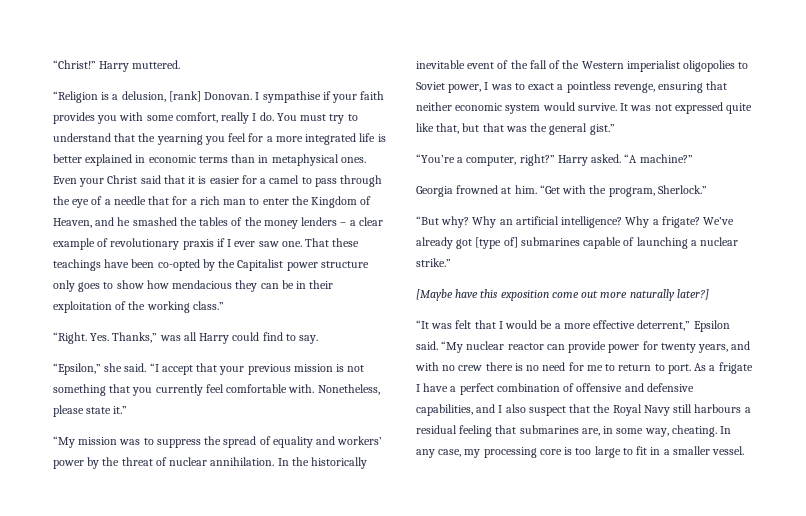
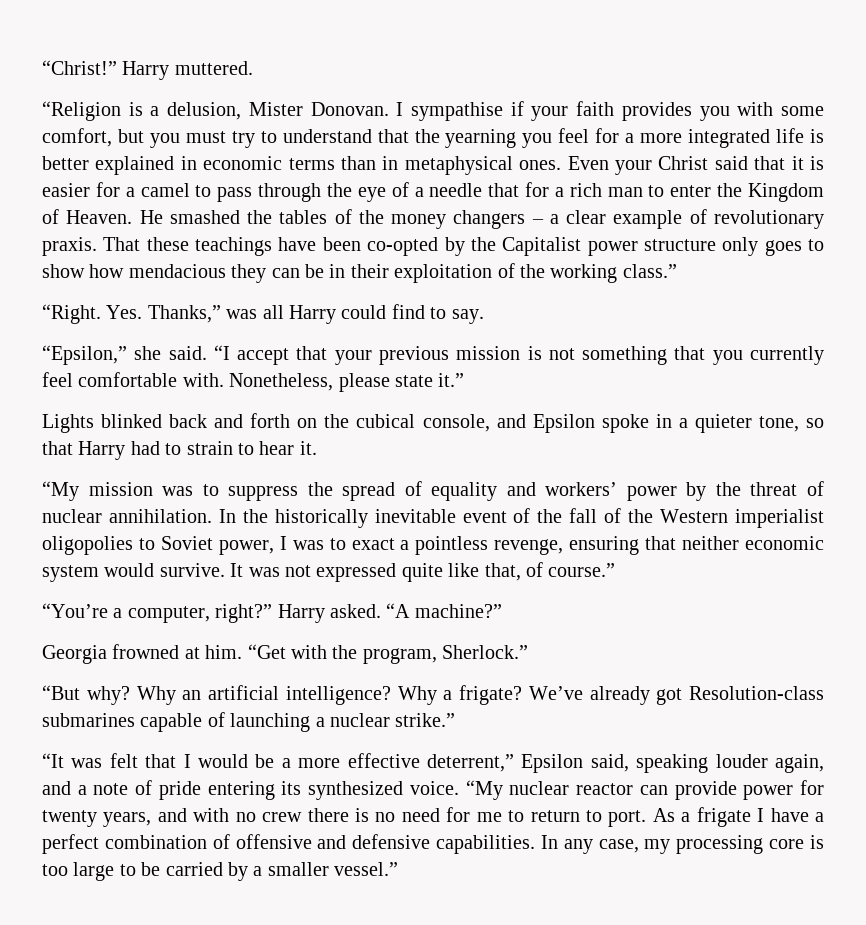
- “Religion is a delusion, [rank] Donovan.
+ “Religion is a delusion, Mister Donovan.
- I sympathise if your faith provides you with some comfort, really I do. You must try to understand that the yearning you feel for a more integrated life is better explained in economic terms than in metaphysical ones.
+ I sympathise if your faith provides you with some comfort, but you must try to understand that the yearning you feel for a more integrated life is better explained in economic terms than in metaphysical ones.
- Even your Christ said that it is easier for a camel to pass through the eye of a needle that for a rich man to enter the Kingdom of Heaven, and he smashed the tables of the money lenders – a clear example of revolutionary praxis if I ever saw one.
+ Even your Christ said that it is easier for a camel to pass through the eye of a needle that for a rich man to enter the Kingdom of Heaven. He smashed the tables of the money changers – a clear example of revolutionary praxis.
+ Lights blinked back and forth on the cubical console, and Epsilon spoke in a quieter tone, so that Harry had to strain to hear it.
- It was not expressed quite like that, but that was the general gist.”
+ It was not expressed quite like that, of course.”
- We’ve already got [type of] submarines capable of launching a nuclear strike.”
+ We’ve already got Resolution-class submarines capable of launching a nuclear strike.”
- [Maybe have this exposition come out more naturally later?]
- “It was felt that I would be a more effective deterrent,” Epsilon said.
+ “It was felt that I would be a more effective deterrent,” Epsilon said, speaking louder again, and a note of pride entering its synthesized voice.
- As a frigate I have a perfect combination of offensive and defensive capabilities, and I also suspect that the Royal Navy still harbours a residual feeling that submarines are, in some way, cheating.
+ As a frigate I have a perfect combination of offensive and defensive capabilities.
- In any case, my processing core is too large to fit in a smaller vessel.
+ In any case, my processing core is too large to be carried by a smaller vessel.”

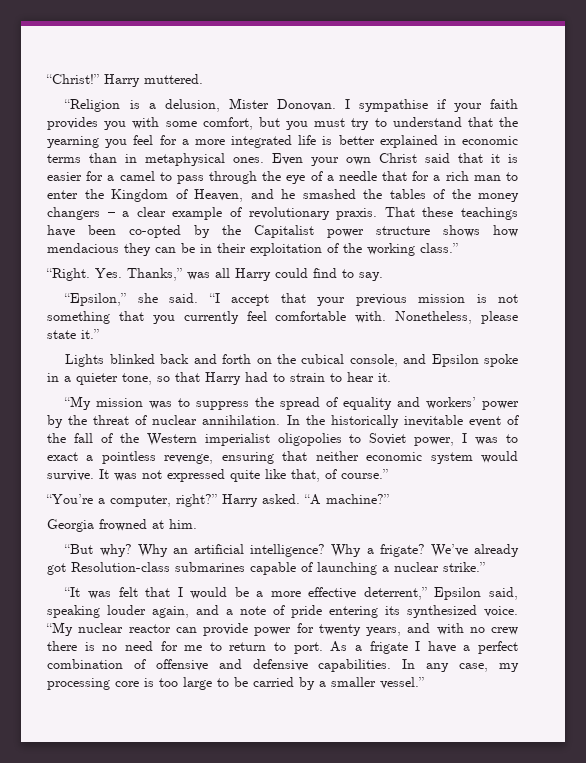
- Even your Christ said that it is easier for a camel to pass through the eye of a needle that for a rich man to enter the Kingdom of Heaven. He smashed the tables of the money changers – a clear example of revolutionary praxis.
+ Even your own Christ said that it is easier for a camel to pass through the eye of a needle that for a rich man to enter the Kingdom of Heaven, and he smashed the tables of the money changers – a clear example of revolutionary praxis.
- That these teachings have been co-opted by the Capitalist power structure only goes to show how mendacious they can be in their exploitation of the working class.”
+ That these teachings have been co-opted by the Capitalist power structure shows how mendacious they can be in their exploitation of the working class.”
- “Get with the program, Sherlock.”

